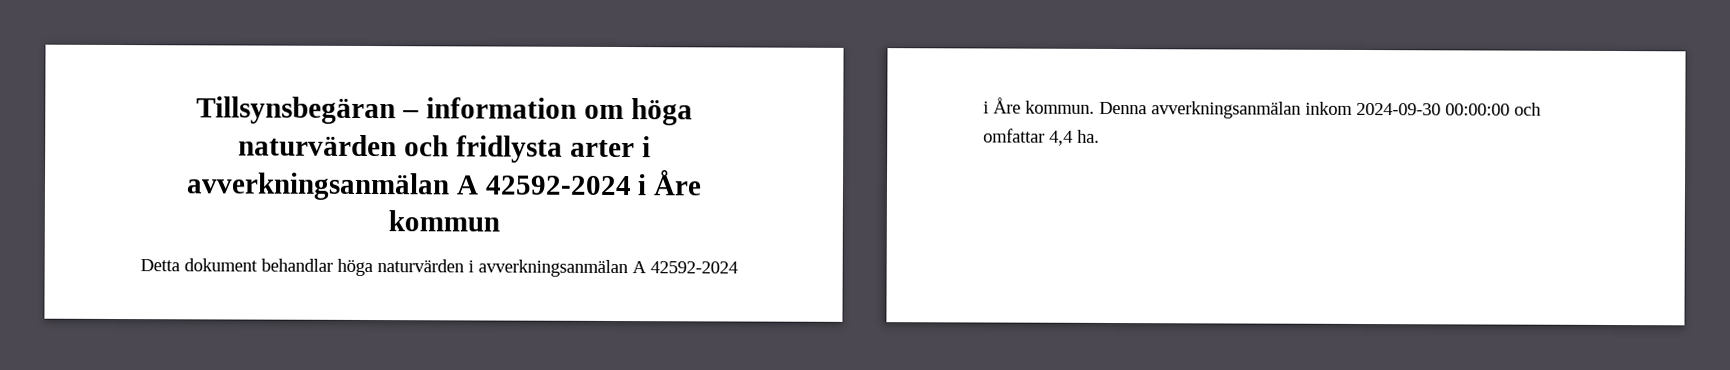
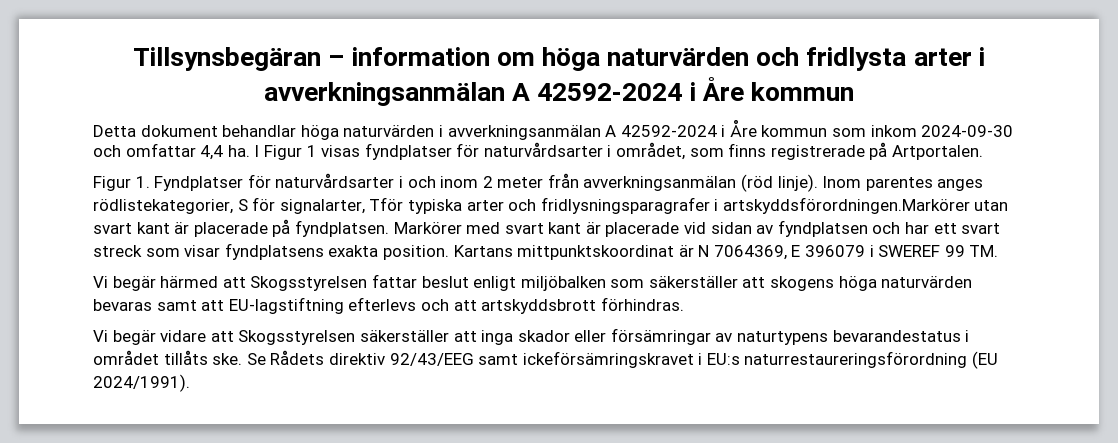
- Detta dokument behandlar höga naturvärden i avverkningsanmälan A 42592-2024 i Åre kommun. Denna avverkningsanmälan inkom 2024-09-30 00:00:00 och omfattar 4,4 ha.
+ Detta dokument behandlar höga naturvärden i avverkningsanmälan A 42592-2024 i Åre kommun som inkom 2024-09-30 och omfattar 4,4 ha.
+ I Figur 1 visas fyndplatser för naturvårdsarter i området, som finns registrerade på Artportalen.
+ Figur 1. Fyndplatser för naturvårdsarter i och inom 2 meter från avverkningsanmälan (röd linje). Inom parentes anges rödlistekategorier, S för signalarter, Tför typiska arter och fridlysningsparagrafer i artskyddsförordningen.Markörer utan svart kant är placerade på fyndplatsen. Markörer med svart kant är placerade vid sidan av fyndplatsen och har ett svart streck som visar fyndplatsens exakta position. Kartans mittpunktskoordinat är N 7064369, E 396079 i SWEREF 99 TM.
+ Vi begär härmed att Skogsstyrelsen fattar beslut enligt miljöbalken som säkerställer att skogens höga naturvärden bevaras samt att EU-lagstiftning efterlevs och att artskyddsbrott förhindras.
+ Vi begär vidare att Skogsstyrelsen säkerställer att inga skador eller försämringar av naturtypens bevarandestatus i området tillåts ske. Se Rådets direktiv 92/43/EEG samt ickeförsämringskravet i EU:s naturrestaureringsförordning (EU 2024/1991).

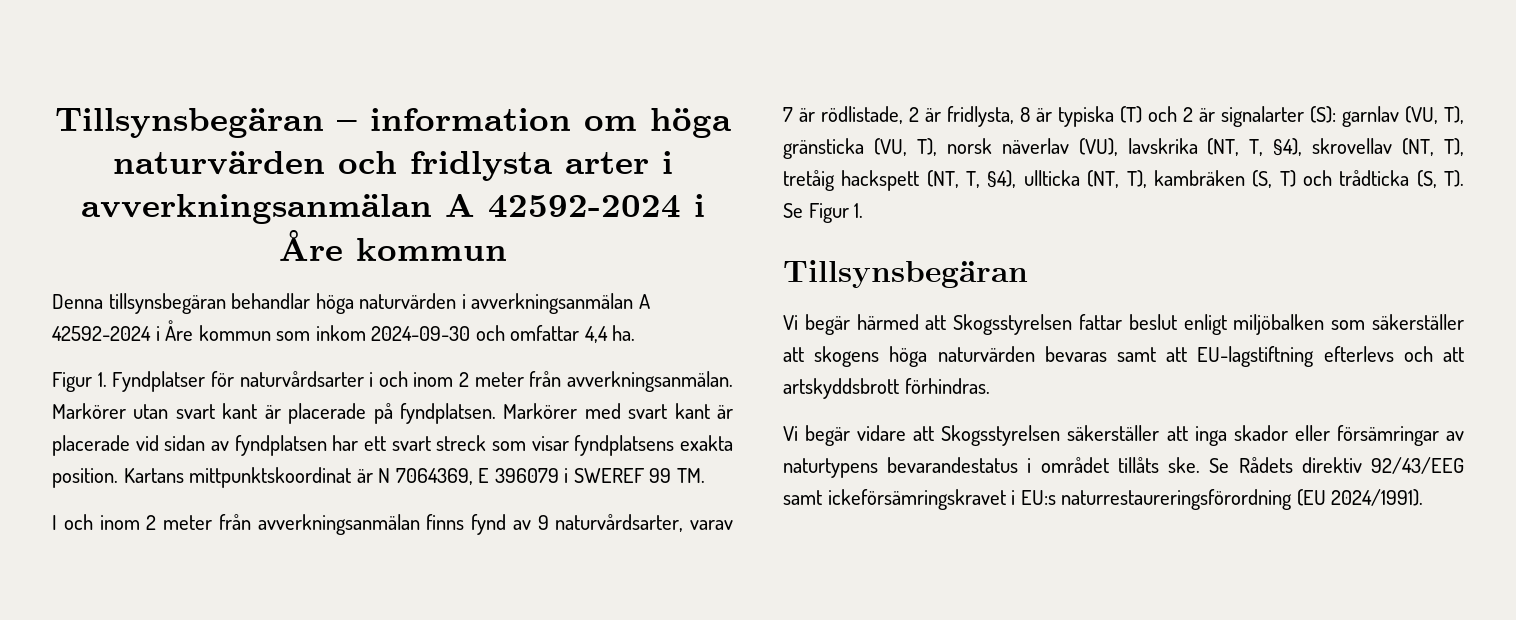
- Detta dokument behandlar höga naturvärden i avverkningsanmälan A 42592-2024 i Åre kommun som inkom 2024-09-30 och omfattar 4,4 ha. I Figur 1 visas fyndplatser för naturvårdsarter i området, som finns registrerade på Artportalen.
+ Denna tillsynsbegäran behandlar höga naturvärden i avverkningsanmälan A 42592-2024 i Åre kommun som inkom 2024-09-30 och omfattar 4,4 ha.
- Figur 1. Fyndplatser för naturvårdsarter i och inom 2 meter från avverkningsanmälan (röd linje). Inom parentes anges rödlistekategorier, S för signalarter, Tför typiska arter och fridlysningsparagrafer i artskyddsförordningen.Markörer utan svart kant är placerade på fyndplatsen.
+ Figur 1. Fyndplatser för naturvårdsarter i och inom 2 meter från avverkningsanmälan. Markörer utan svart kant är placerade på fyndplatsen.
- Markörer med svart kant är placerade vid sidan av fyndplatsen och har ett svart streck som visar fyndplatsens exakta position.
+ Markörer med svart kant är placerade vid sidan av fyndplatsen har ett svart streck som visar fyndplatsens exakta position.
+ I och inom 2 meter från avverkningsanmälan finns fynd av 9 naturvårdsarter, varav 7 är rödlistade, 2 är fridlysta, 8 är typiska (T) och 2 är signalarter (S): garnlav (VU, T), gränsticka (VU, T), norsk näverlav (VU), lavskrika (NT, T, §4), skrovellav (NT, T), tretåig hackspett (NT, T, §4), ullticka (NT, T), kambräken (S, T) och trådticka (S, T). Se Figur 1.
+ Tillsynsbegäran

